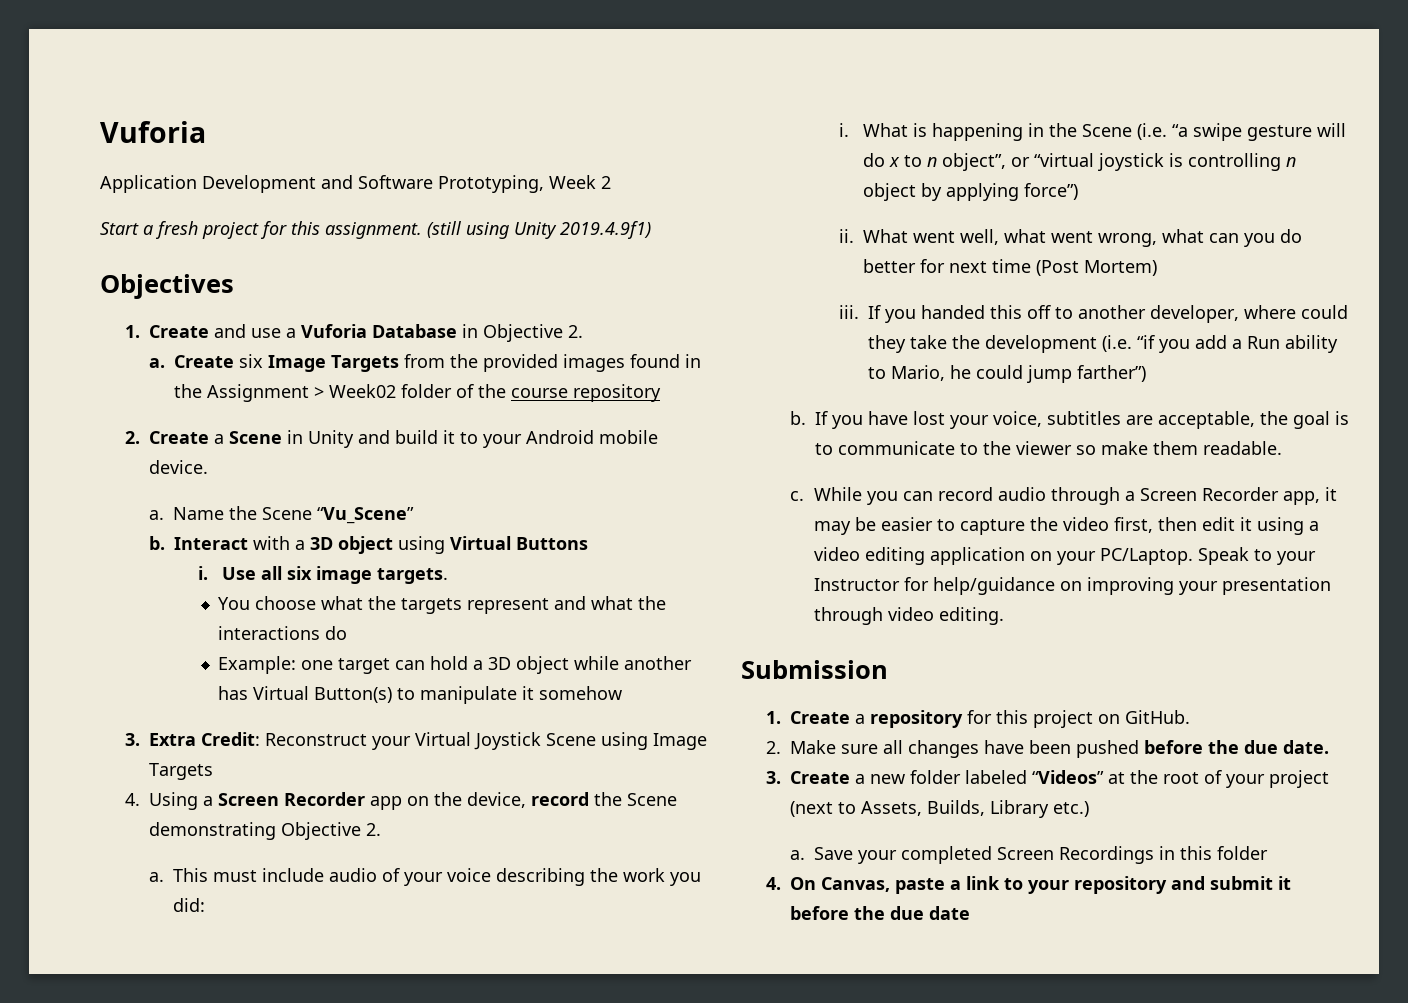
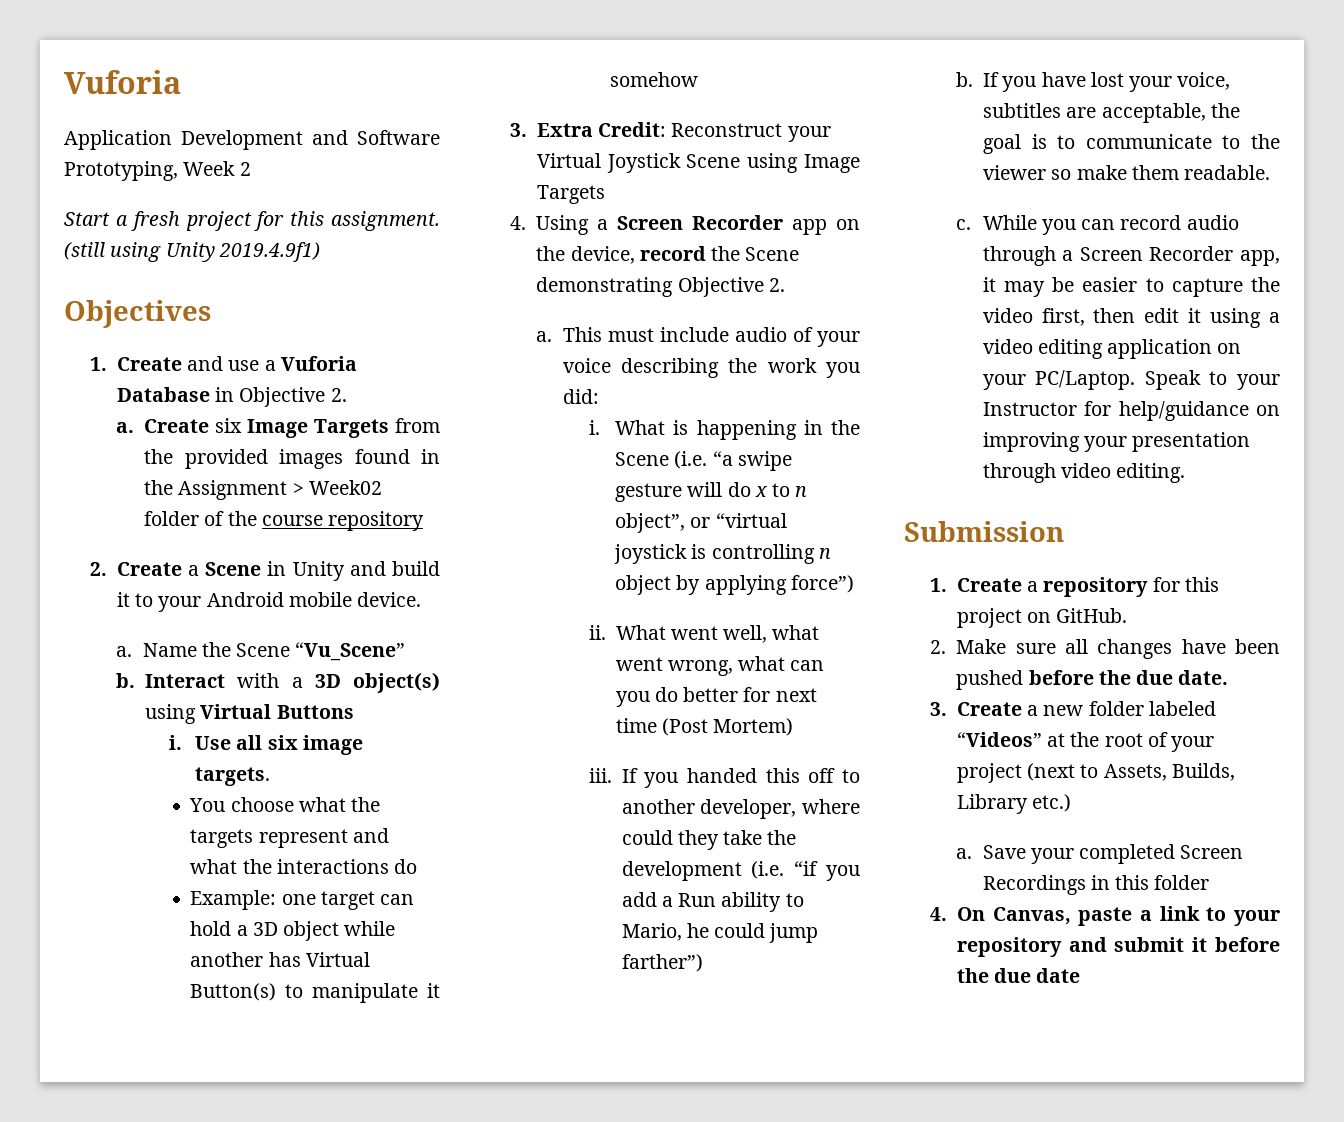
- Interact with a 3D object using Virtual Buttons
+ Interact with a 3D object(s) using Virtual Buttons

